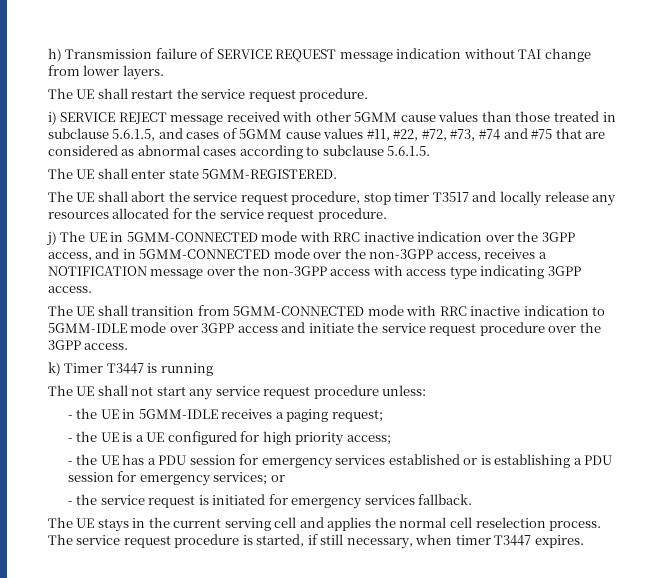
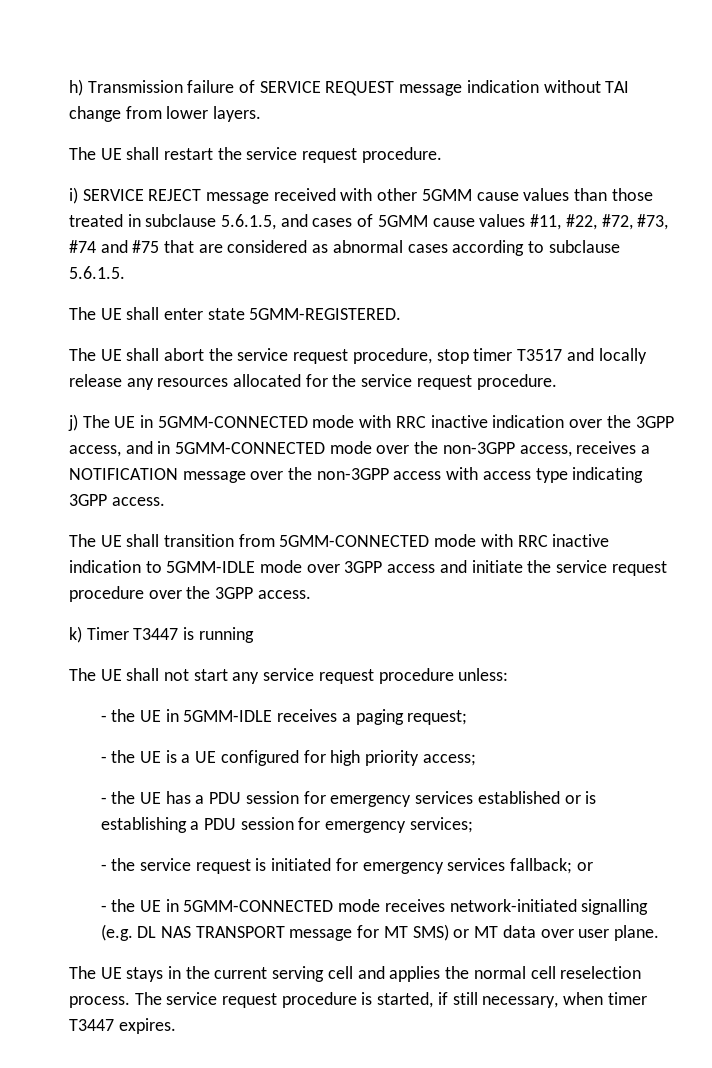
- - the UE has a PDU session for emergency services established or is establishing a PDU session for emergency services; or
+ - the UE has a PDU session for emergency services established or is establishing a PDU session for emergency services;
- - the service request is initiated for emergency services fallback.
+ - the service request is initiated for emergency services fallback; or
+ - the UE in 5GMM-CONNECTED mode receives network-initiated signalling (e.g. DL NAS TRANSPORT message for MT SMS) or MT data over user plane.

